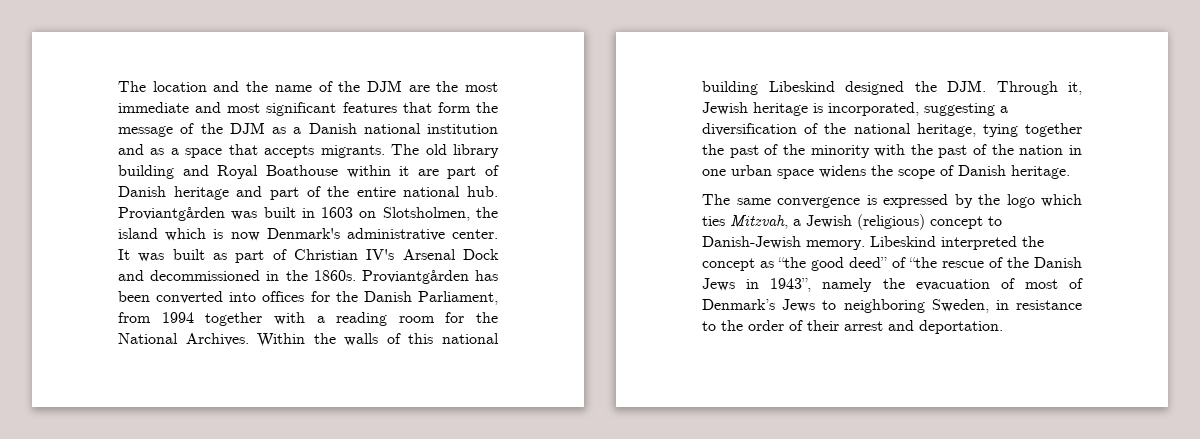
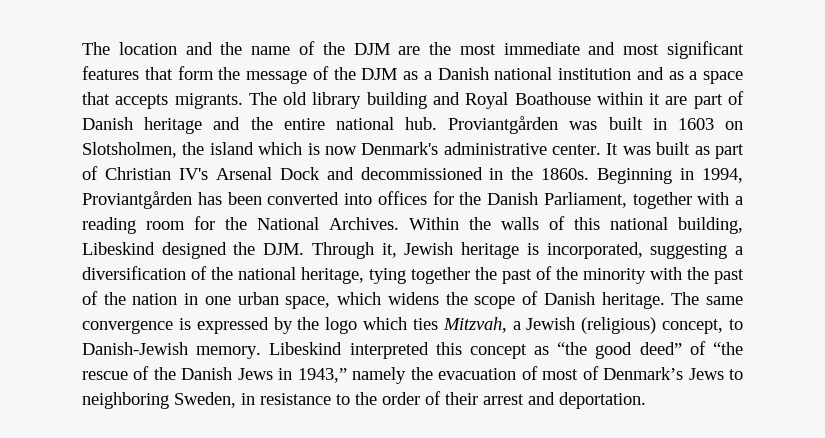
- The old library building and Royal Boathouse within it are part of Danish heritage and part of the entire national hub.
+ The old library building and Royal Boathouse within it are part of Danish heritage and the entire national hub.
- Proviantgården has been converted into offices for the Danish Parliament, from 1994 together with a reading room for the National Archives.
+ Beginning in 1994, Proviantgården has been converted into offices for the Danish Parliament, together with a reading room for the National Archives.
- Within the walls of this national building Libeskind designed the DJM. Through it, Jewish heritage is incorporated, suggesting a diversification of the national heritage, tying together the past of the minority with the past of the nation in one urban space widens the scope of Danish heritage.
- The same convergence is expressed by the logo which ties Mitzvah, a Jewish (religious) concept to Danish-Jewish memory.
+ Within the walls of this national building, Libeskind designed the DJM. Through it, Jewish heritage is incorporated, suggesting a diversification of the national heritage, tying together the past of the minority with the past of the nation in one urban space, which widens the scope of Danish heritage. The same convergence is expressed by the logo which ties Mitzvah, a Jewish (religious) concept, to Danish-Jewish memory.
- Libeskind interpreted the concept as “the good deed” of “the rescue of the Danish Jews in 1943”, namely the evacuation of most of Denmark’s Jews to neighboring Sweden, in resistance to the order of their arrest and deportation.
+ Libeskind interpreted this concept as “the good deed” of “the rescue of the Danish Jews in 1943,” namely the evacuation of most of Denmark’s Jews to neighboring Sweden, in resistance to the order of their arrest and deportation.

